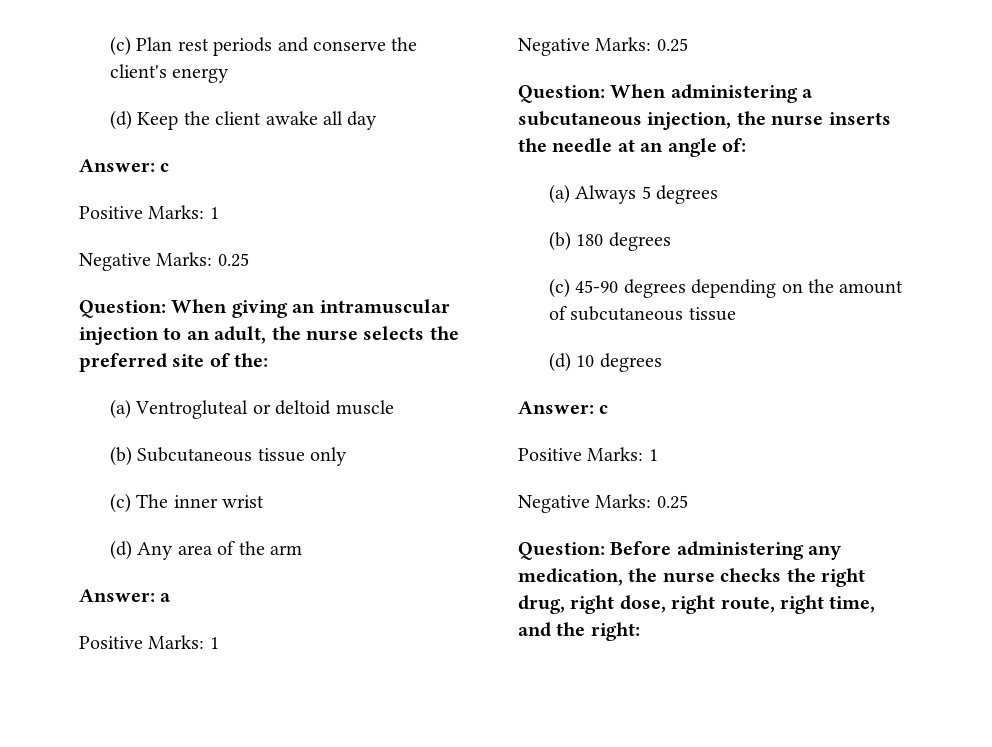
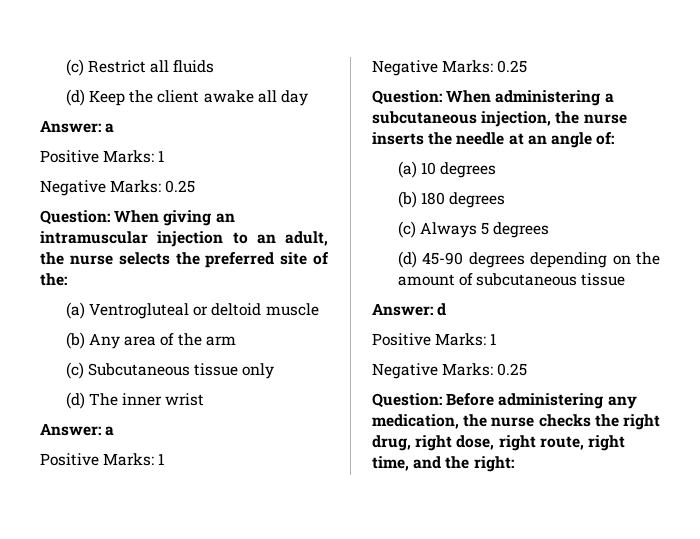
- (c) Plan rest periods and conserve the client's energy
+ (c) Restrict all fluids
  (d) Keep the client awake all day
- Answer: c
+ Answer: a
- (b) Subcutaneous tissue only
- (c) The inner wrist
- (d) Any area of the arm
+ (b) Any area of the arm
+ (c) Subcutaneous tissue only
+ (d) The inner wrist
- (a) Always 5 degrees
+ (a) 10 degrees
- (c) 45-90 degrees depending on the amount of subcutaneous tissue
+ (c) Always 5 degrees
+ (d) 45-90 degrees depending on the amount of subcutaneous tissue
- (d) 10 degrees
- Answer: c
+ Answer: d

